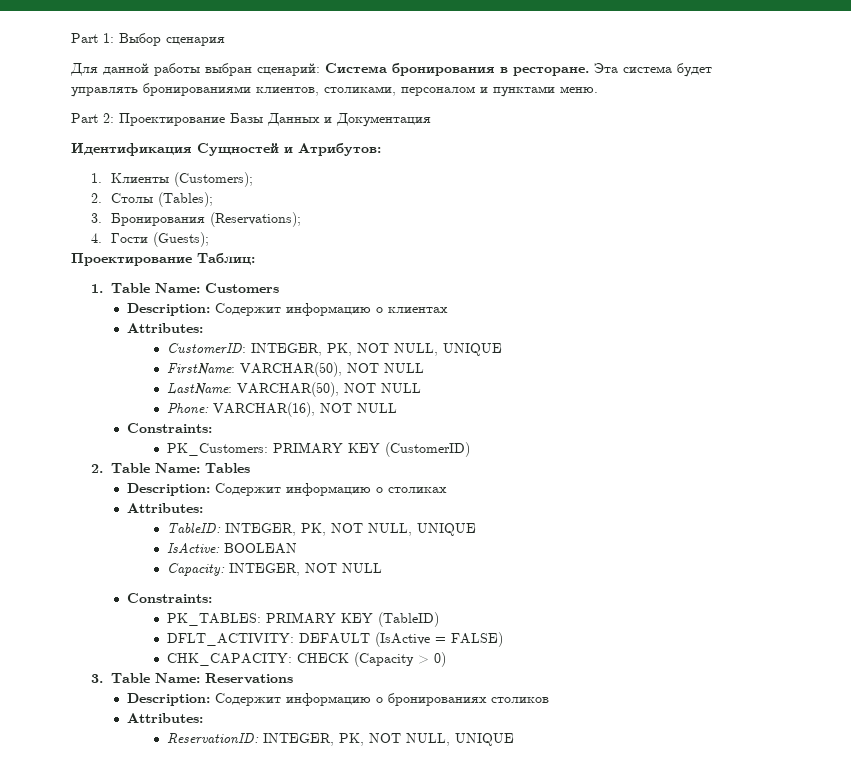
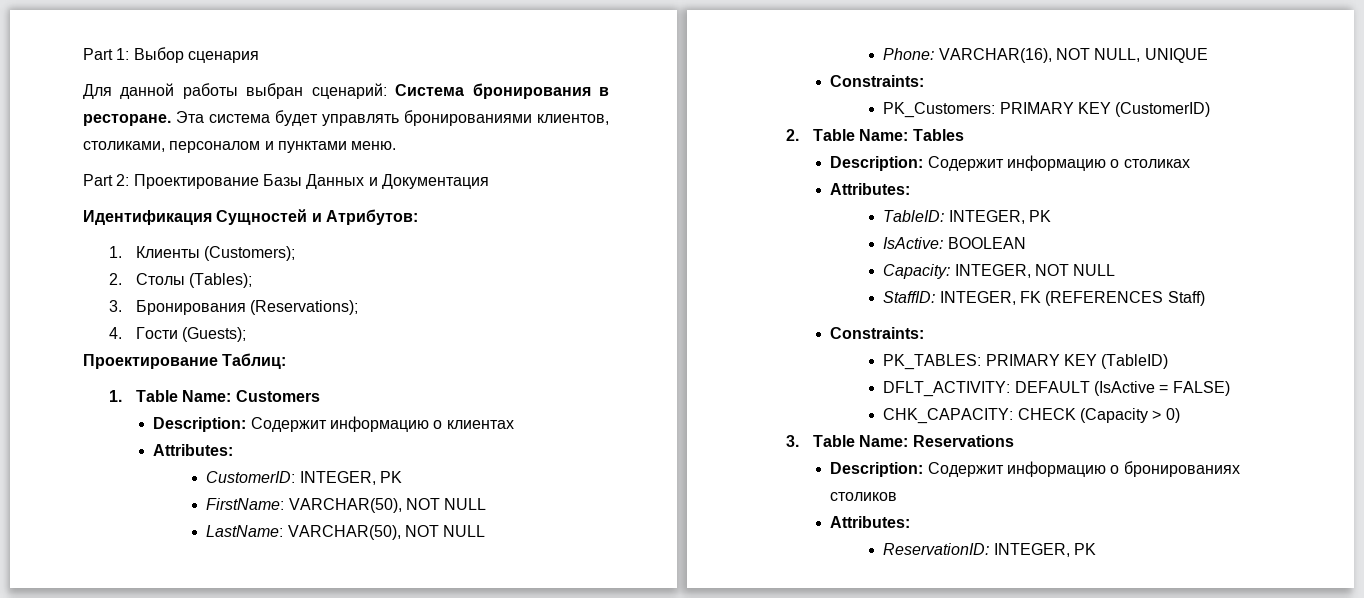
- CustomerID: INTEGER, PK, NOT NULL, UNIQUE
+ CustomerID: INTEGER, PK
- Phone: VARCHAR(16), NOT NULL
+ Phone: VARCHAR(16), NOT NULL, UNIQUE
- TableID: INTEGER, PK, NOT NULL, UNIQUE
+ TableID: INTEGER, PK
+ StaffID: INTEGER, FK (REFERENCES Staff)
- ReservationID: INTEGER, PK, NOT NULL, UNIQUE
+ ReservationID: INTEGER, PK

